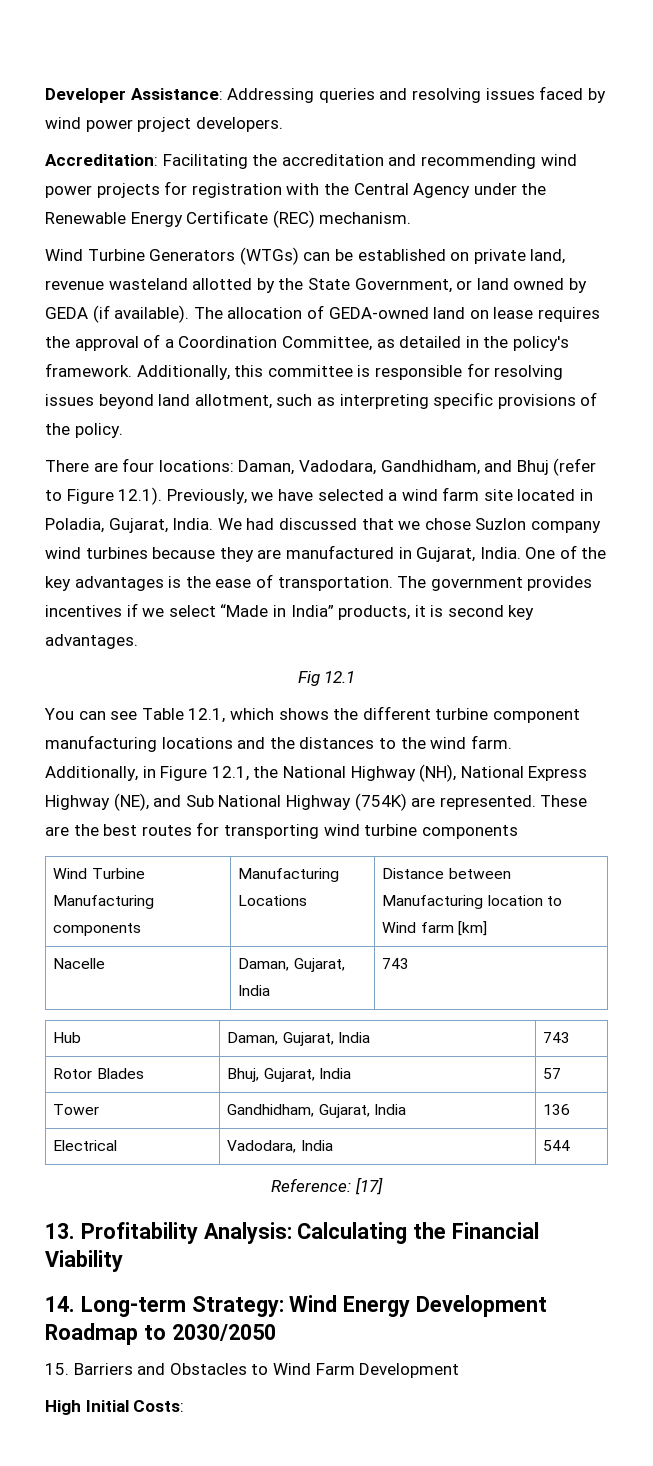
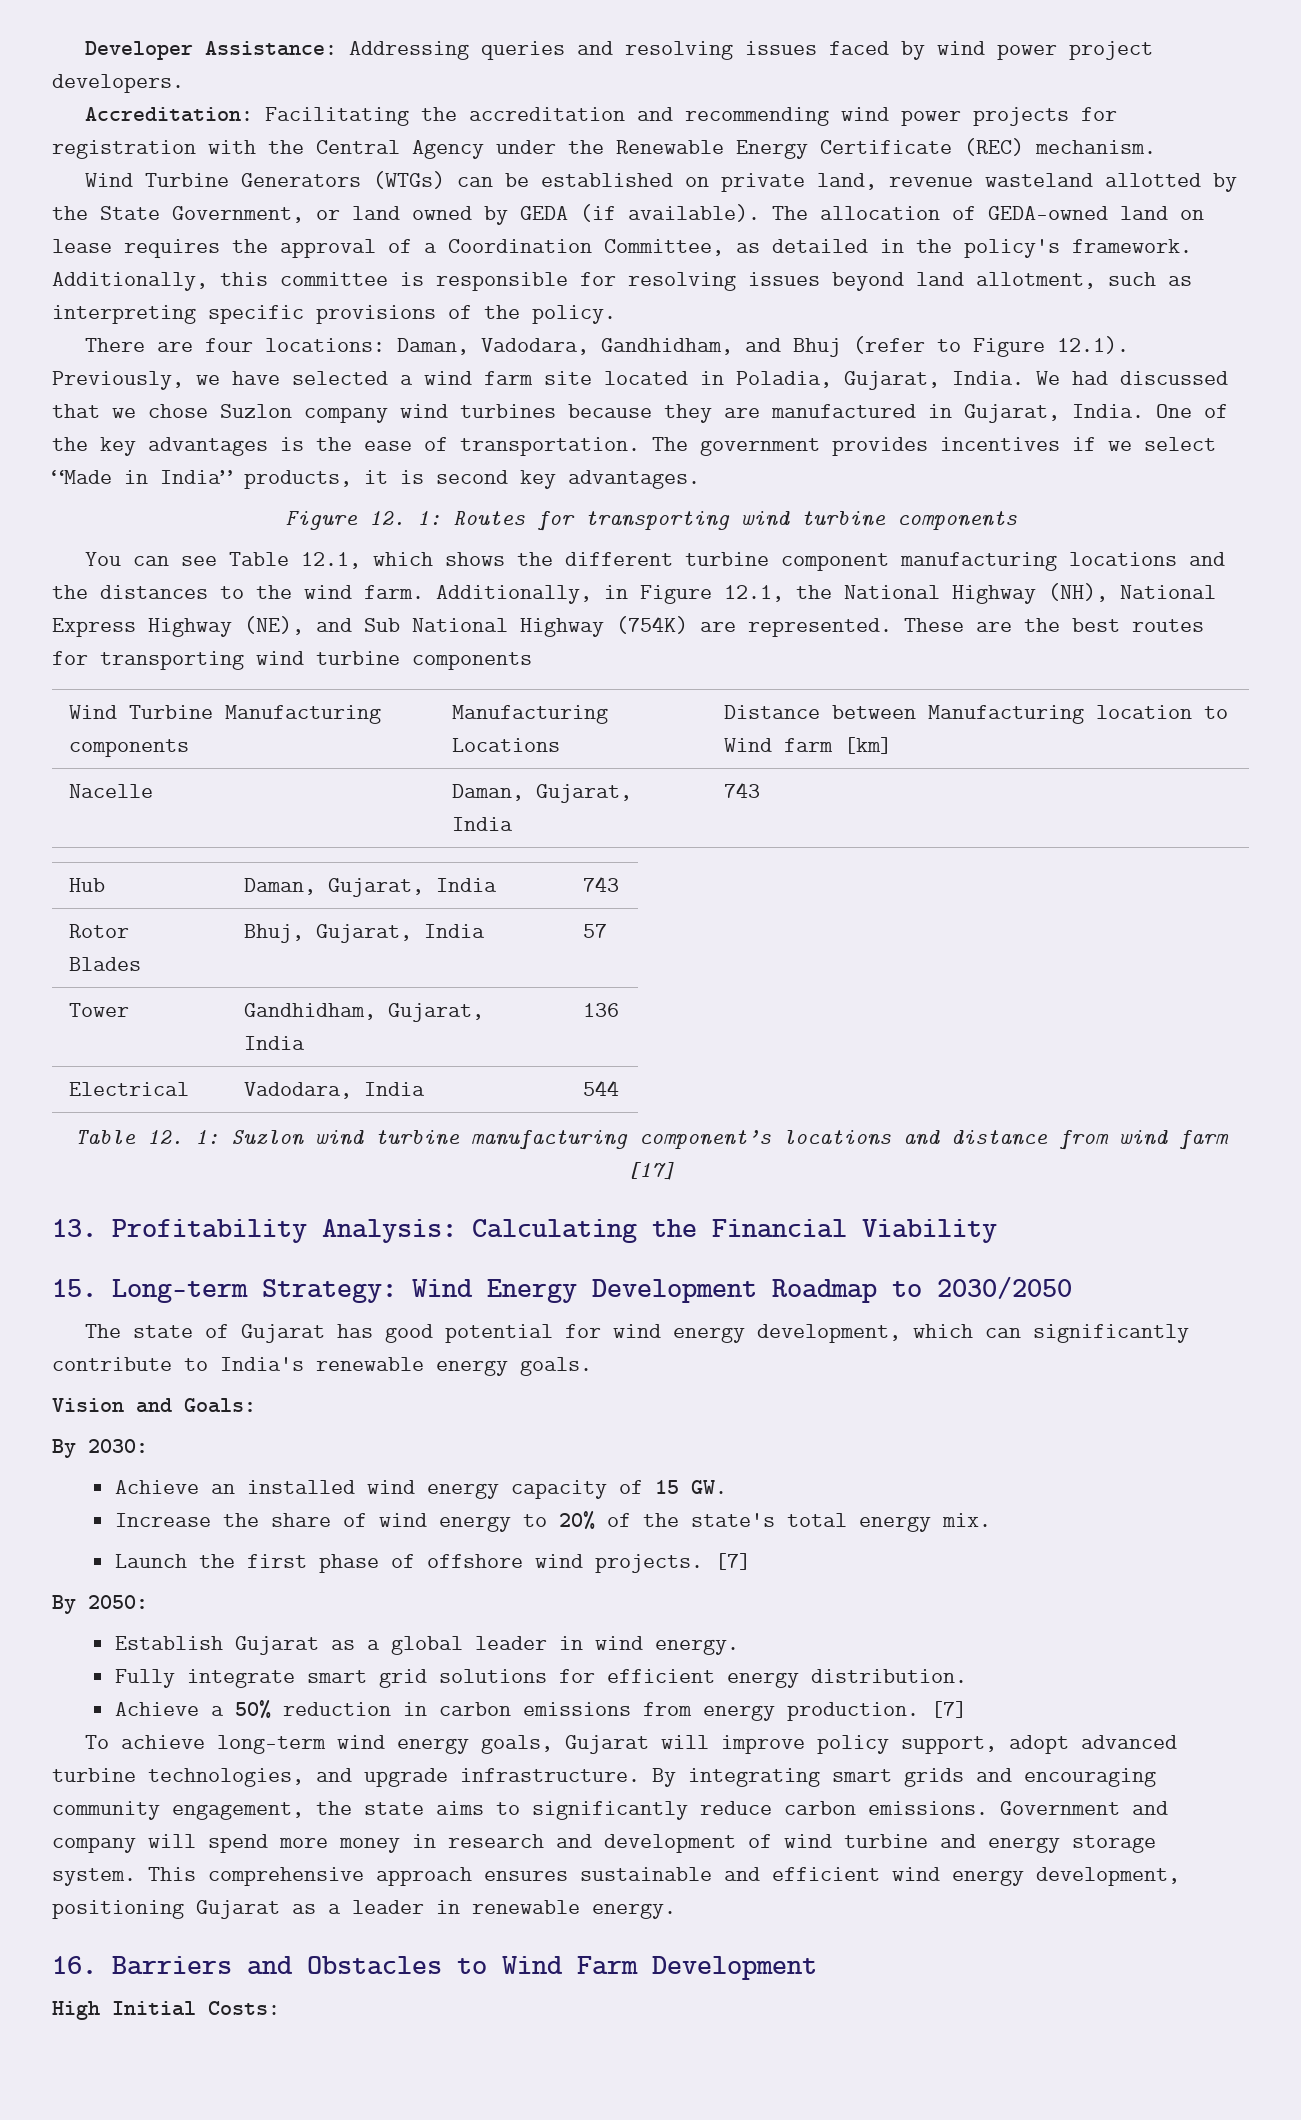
- Fig 12.1
+ Figure 12. 1: Routes for transporting wind turbine components
- Reference: [17]
+ Table 12. 1: Suzlon wind turbine manufacturing component’s locations and distance from wind farm [17]
- 14. Long-term Strategy: Wind Energy Development Roadmap to 2030/2050
+ 15. Long-term Strategy: Wind Energy Development Roadmap to 2030/2050
- 15. Barriers and Obstacles to Wind Farm Development
+ The state of Gujarat has good potential for wind energy development, which can significantly contribute to India's renewable energy goals.
+ Vision and Goals:
+ By 2030:
+ Achieve an installed wind energy capacity of 15 GW.
+ Increase the share of wind energy to 20% of the state's total energy mix.
+ Launch the first phase of offshore wind projects. [7]
+ By 2050:
+ Establish Gujarat as a global leader in wind energy.
+ Fully integrate smart grid solutions for efficient energy distribution.
+ Achieve a 50% reduction in carbon emissions from energy production. [7]
+ To achieve long-term wind energy goals, Gujarat will improve policy support, adopt advanced turbine technologies, and upgrade infrastructure. By integrating smart grids and encouraging community engagement, the state aims to significantly reduce carbon emissions. Government and company will spend more money in research and development of wind turbine and energy storage system. This comprehensive approach ensures sustainable and efficient wind energy development, positioning Gujarat as a leader in renewable energy.
+ 16. Barriers and Obstacles to Wind Farm Development

